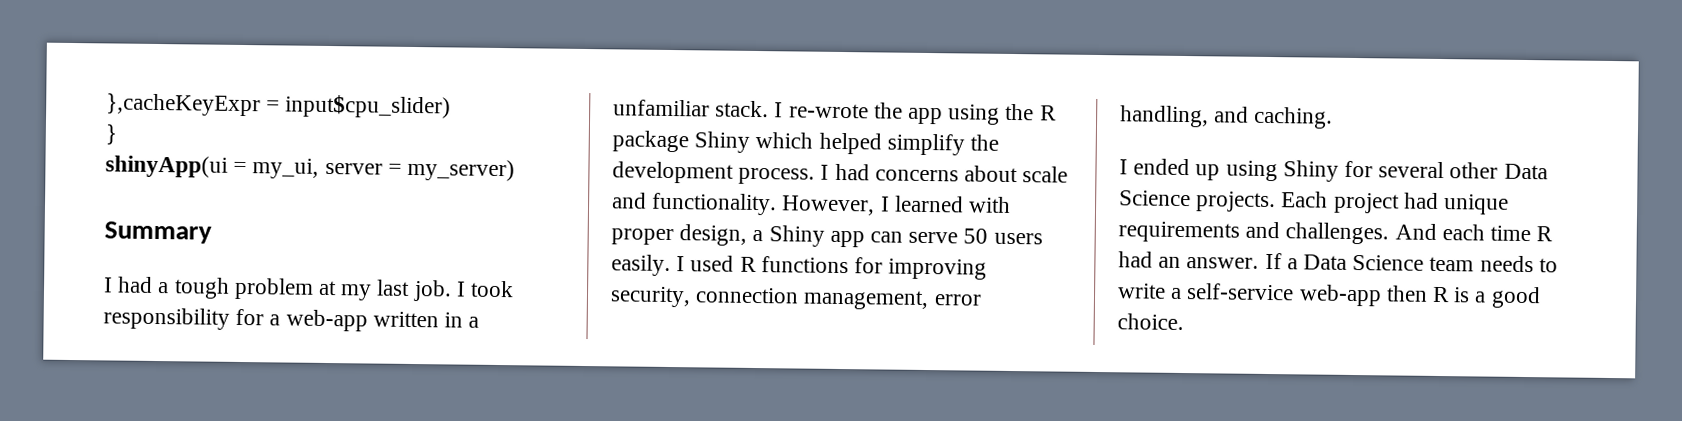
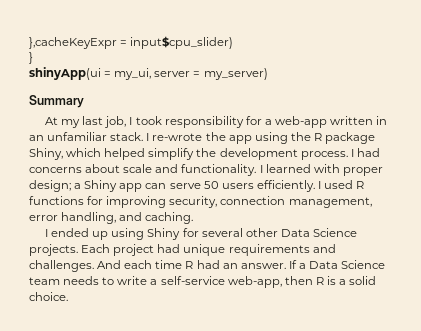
- I had a tough problem at my last job. I took responsibility for a web-app written in a unfamiliar stack.
+ At my last job, I took responsibility for a web-app written in an unfamiliar stack.
- I re-wrote the app using the R package Shiny which helped simplify the development process.
+ I re-wrote the app using the R package Shiny, which helped simplify the development process.
- However, I learned with proper design, a Shiny app can serve 50 users easily.
+ I learned with proper design; a Shiny app can serve 50 users efficiently.
- If a Data Science team needs to write a self-service web-app then R is a good choice.
+ If a Data Science team needs to write a self-service web-app, then R is a solid choice.

